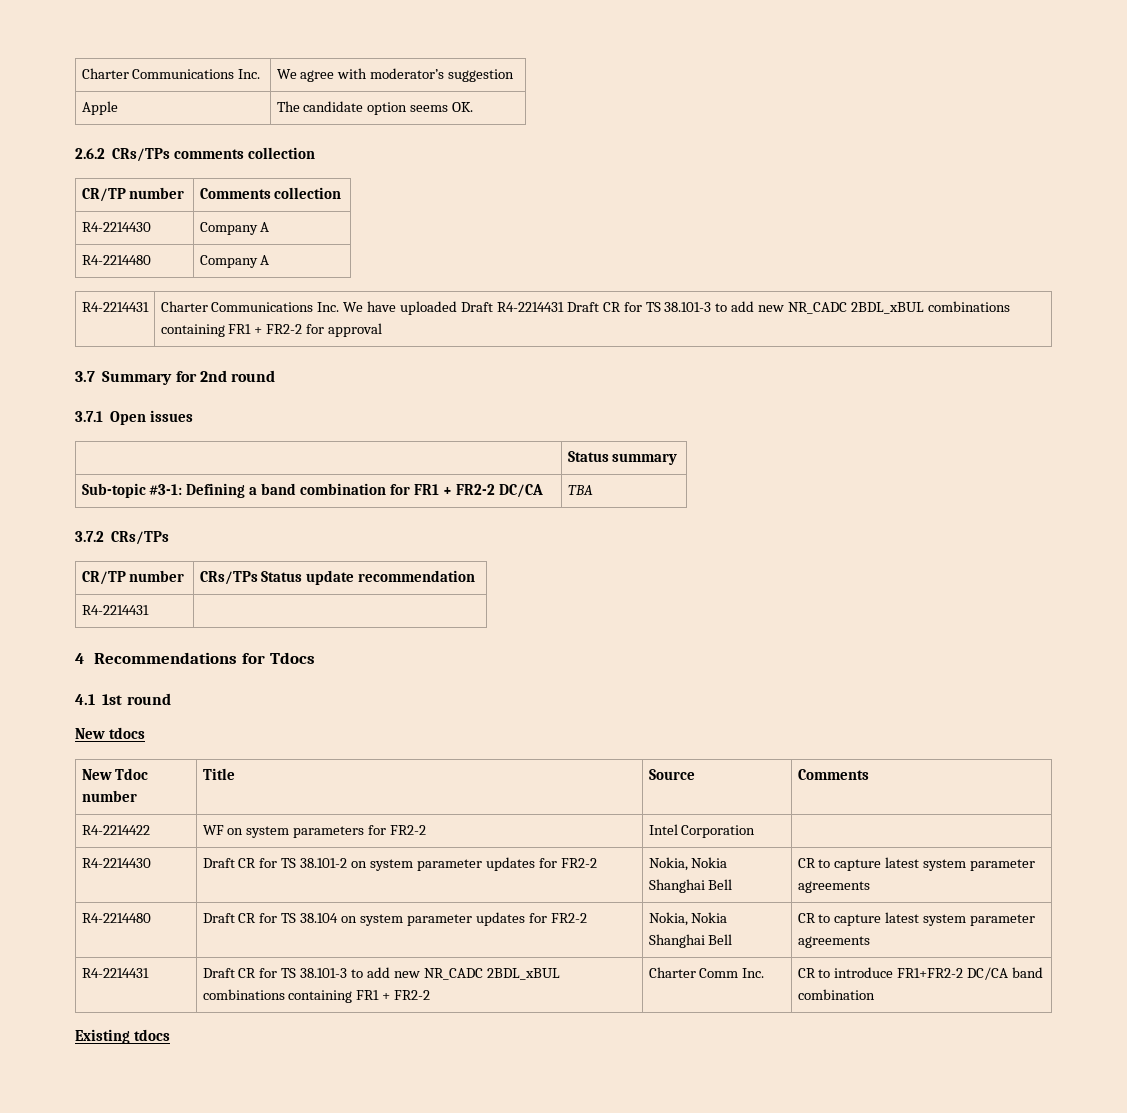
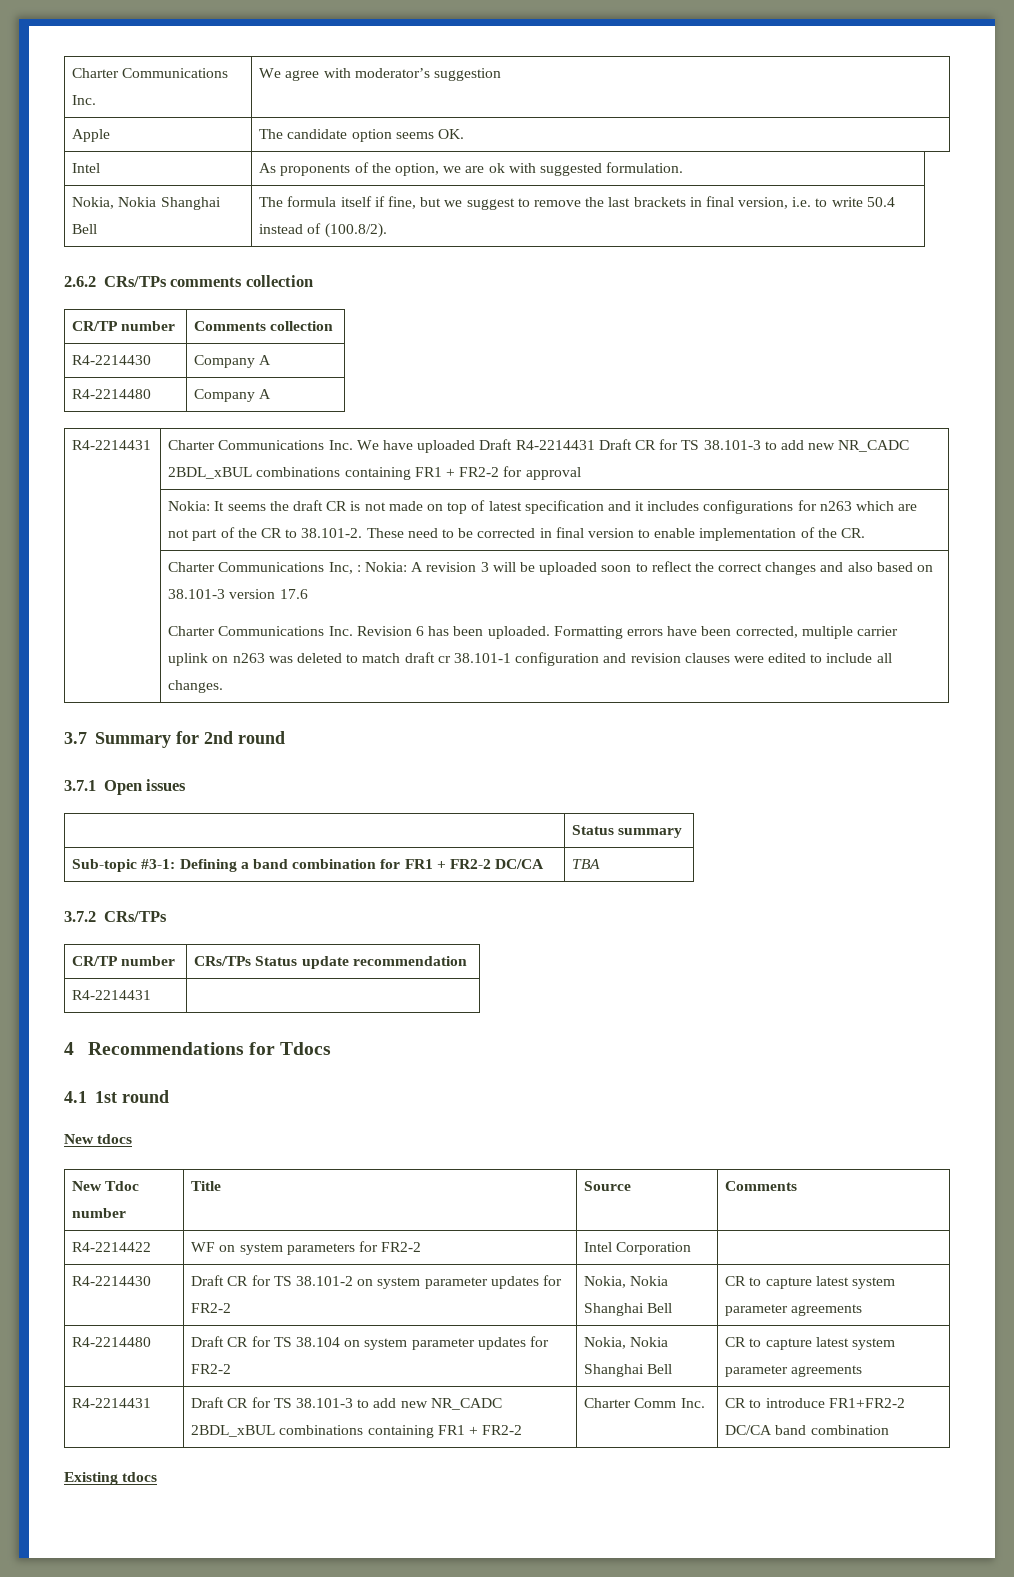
+ Intel | As proponents of the option, we are ok with suggested formulation.
+ Nokia, Nokia Shanghai Bell | The formula itself if fine, but we suggest to remove the last brackets in final version, i.e. to write 50.4 instead of (100.8/2).
+ Nokia: It seems the draft CR is not made on top of latest specification and it includes configurations for n263 which are not part of the CR to 38.101-2. These need to be corrected in final version to enable implementation of the CR.
+ | Charter Communications Inc, : Nokia: A revision 3 will be uploaded soon to reflect the correct changes and also based on 38.101-3 version 17.6
+ Charter Communications Inc. Revision 6 has been uploaded. Formatting errors have been corrected, multiple carrier uplink on n263 was deleted to match draft cr 38.101-1 configuration and revision clauses were edited to include all changes.

